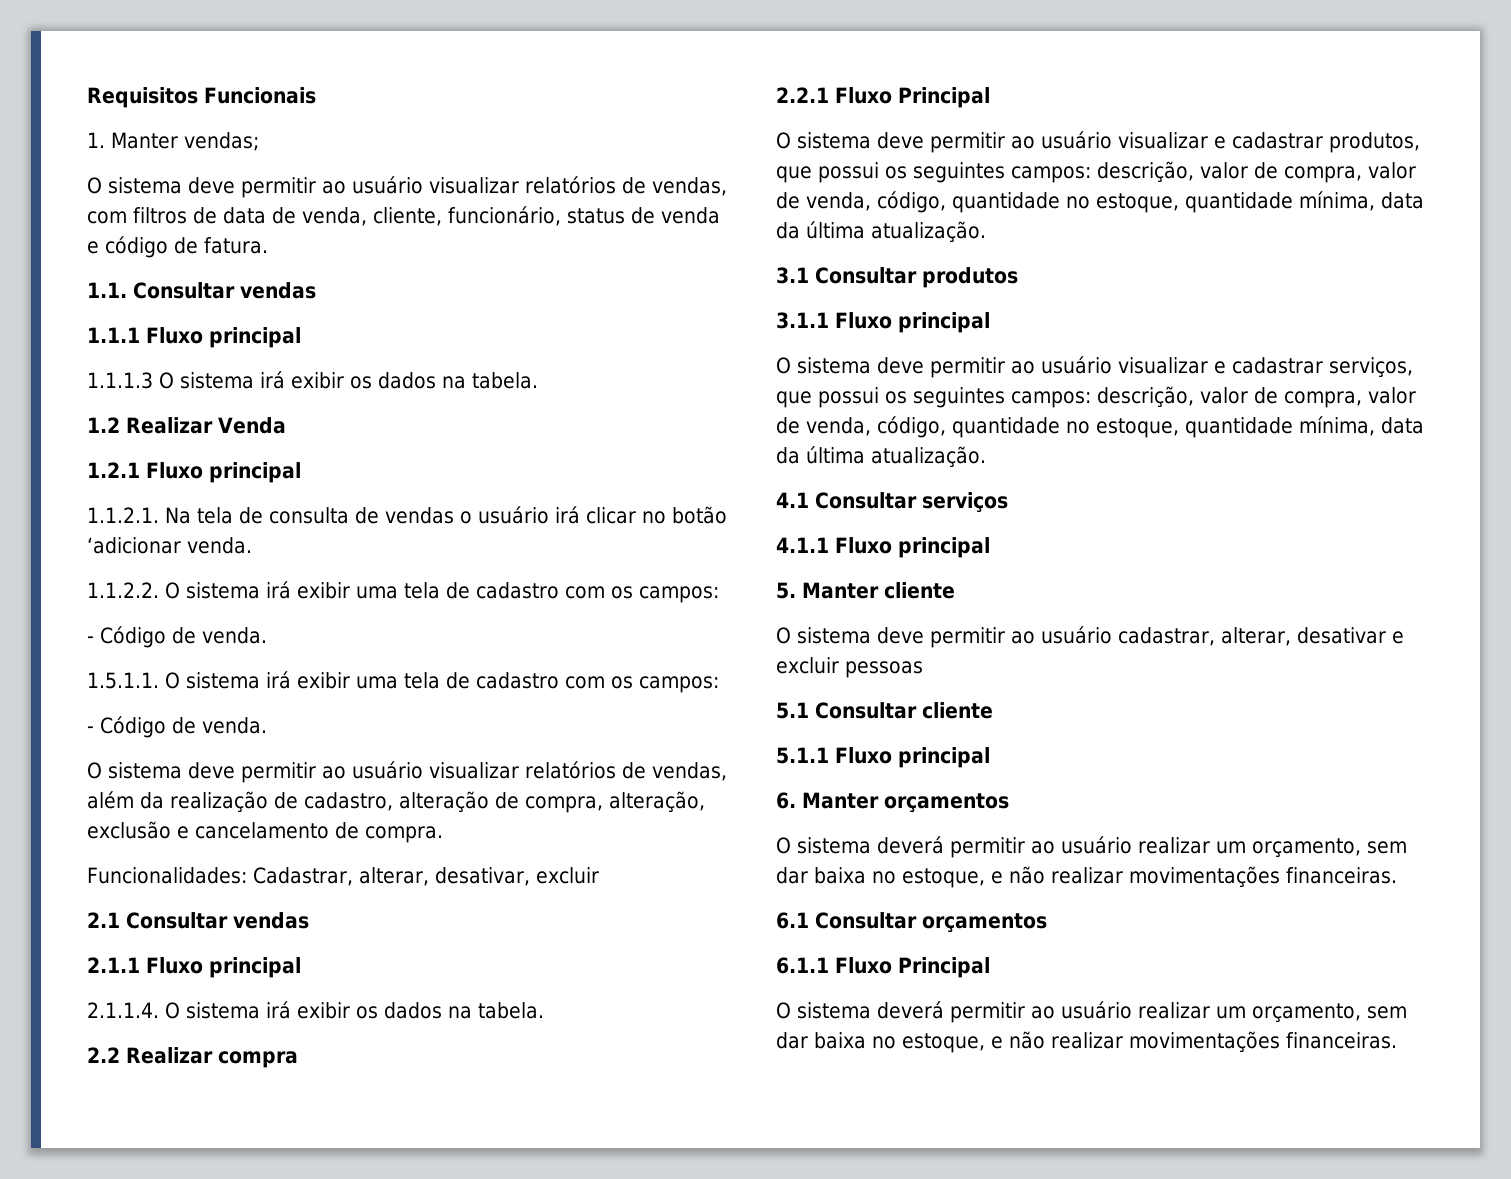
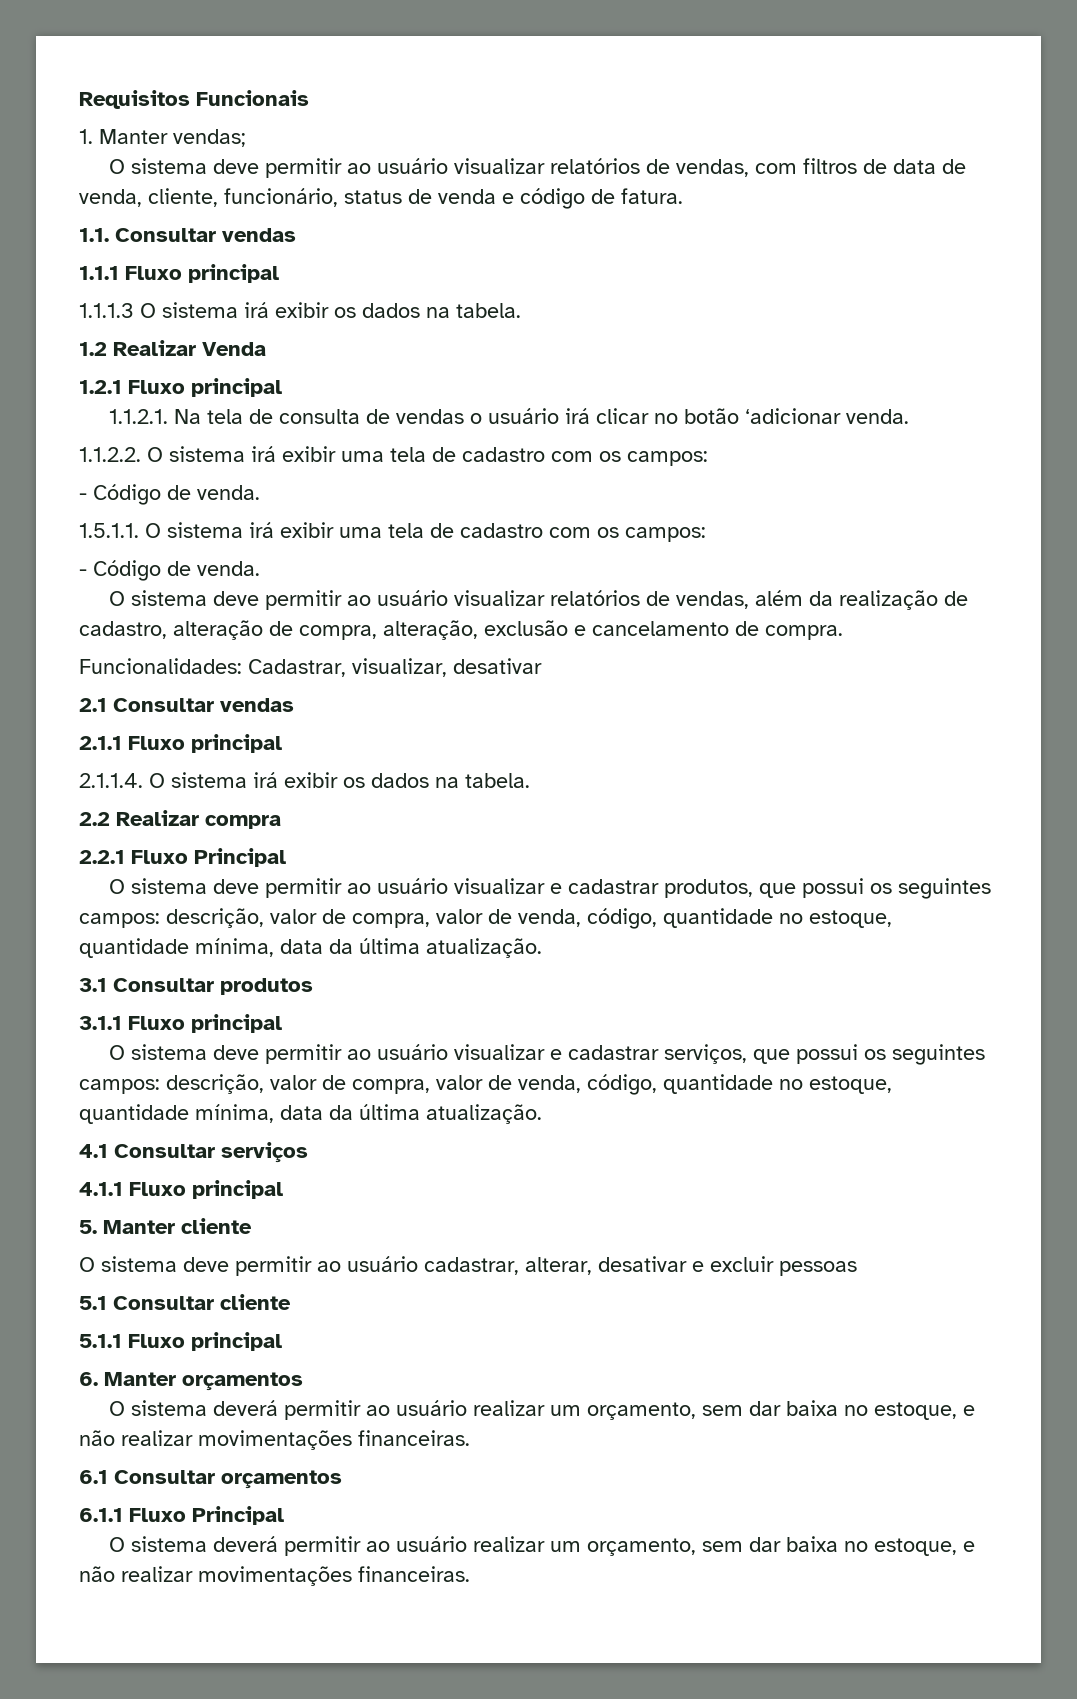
- Funcionalidades: Cadastrar, alterar, desativar, excluir
+ Funcionalidades: Cadastrar, visualizar, desativar

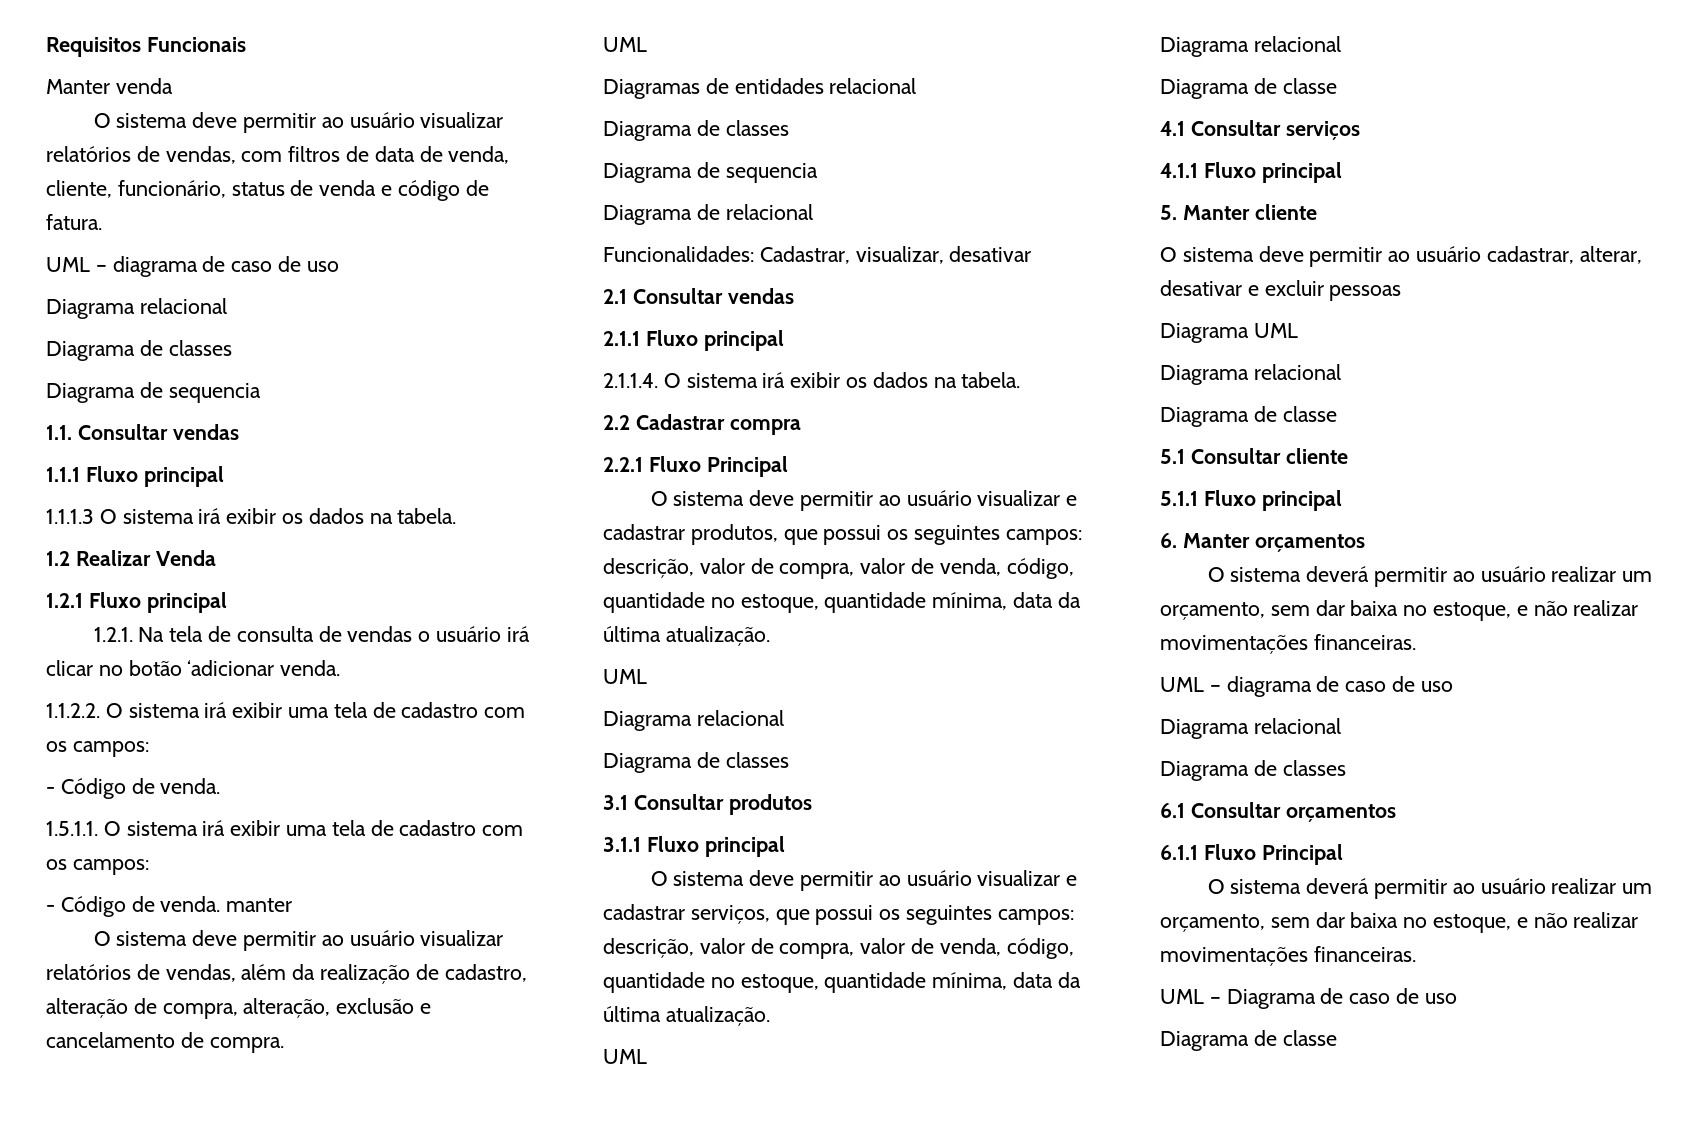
- 1. Manter vendas;
+ Manter venda
  O sistema deve permitir ao usuário visualizar relatórios de vendas, com filtros de data de venda, cliente, funcionário, status de venda e código de fatura.
+ UML – diagrama de caso de uso
+ Diagrama relacional
+ Diagrama de classes
+ Diagrama de sequencia
- 1.1.2.1. Na tela de consulta de vendas o usuário irá clicar no botão ‘adicionar venda.
+ 1.2.1. Na tela de consulta de vendas o usuário irá clicar no botão ‘adicionar venda.
  1.5.1.1. O sistema irá exibir uma tela de cadastro com os campos:
- - Código de venda.
+ - Código de venda. manter
  O sistema deve permitir ao usuário visualizar relatórios de vendas, além da realização de cadastro, alteração de compra, alteração, exclusão e cancelamento de compra.
+ UML
+ Diagramas de entidades relacional
+ Diagrama de classes
+ Diagrama de sequencia
+ Diagrama de relacional
- 2.2 Realizar compra
+ 2.2 Cadastrar compra
  O sistema deve permitir ao usuário visualizar e cadastrar produtos, que possui os seguintes campos: descrição, valor de compra, valor de venda, código, quantidade no estoque, quantidade mínima, data da última atualização.
+ UML
+ Diagrama relacional
+ Diagrama de classes
  O sistema deve permitir ao usuário visualizar e cadastrar serviços, que possui os seguintes campos: descrição, valor de compra, valor de venda, código, quantidade no estoque, quantidade mínima, data da última atualização.
+ UML
+ Diagrama relacional
+ Diagrama de classe
+ Diagrama UML
+ Diagrama relacional
+ Diagrama de classe
  6. Manter orçamentos
  O sistema deverá permitir ao usuário realizar um orçamento, sem dar baixa no estoque, e não realizar movimentações financeiras.
+ UML – diagrama de caso de uso
+ Diagrama relacional
+ Diagrama de classes
+ UML – Diagrama de caso de uso
+ Diagrama de classe

